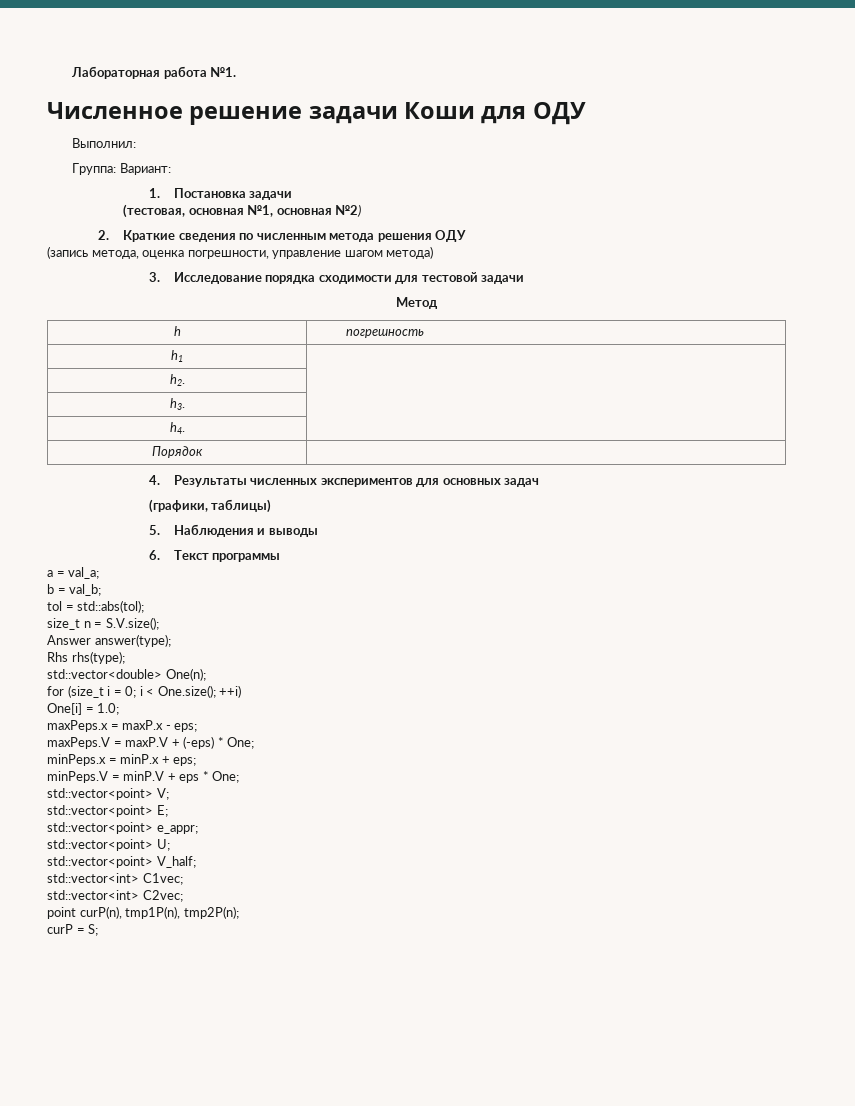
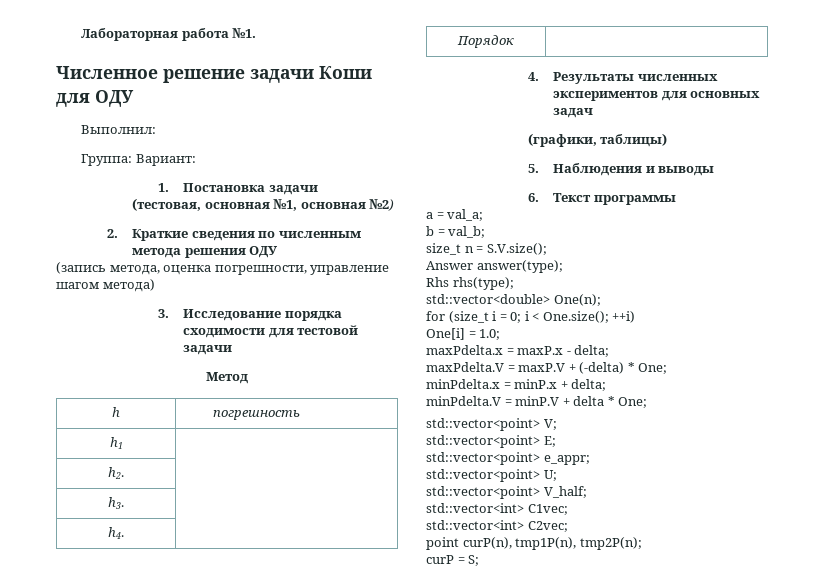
- tol = std::abs(tol);
- maxPeps.x = maxP.x - eps;
- maxPeps.V = maxP.V + (-eps) * One;
- minPeps.x = minP.x + eps;
- minPeps.V = minP.V + eps * One;
+ maxPdelta.x = maxP.x - delta;
+ maxPdelta.V = maxP.V + (-delta) * One;
+ minPdelta.x = minP.x + delta;
+ minPdelta.V = minP.V + delta * One;

